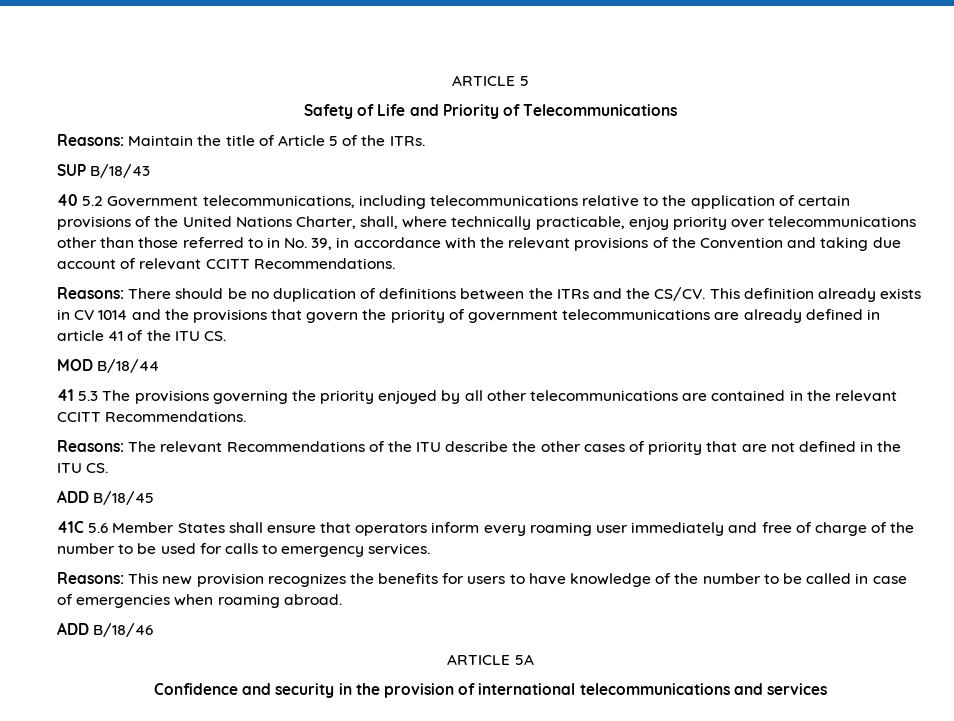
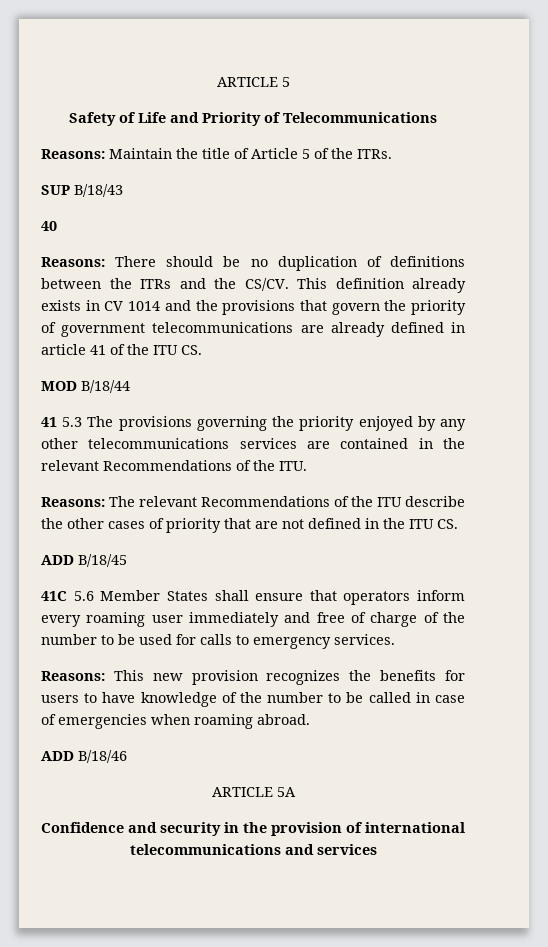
- 40 5.2 Government telecommunications, including telecommunications relative to the application of certain provisions of the United Nations Charter, shall, where technically practicable, enjoy priority over telecommunications other than those referred to in No. 39, in accordance with the relevant provisions of the Convention and taking due account of relevant CCITT Recommendations.
+ 40
- 41 5.3 The provisions governing the priority enjoyed by all other telecommunications are contained in the relevant CCITT Recommendations.
+ 41 5.3 The provisions governing the priority enjoyed by any other telecommunications services are contained in the relevant Recommendations of the ITU.

